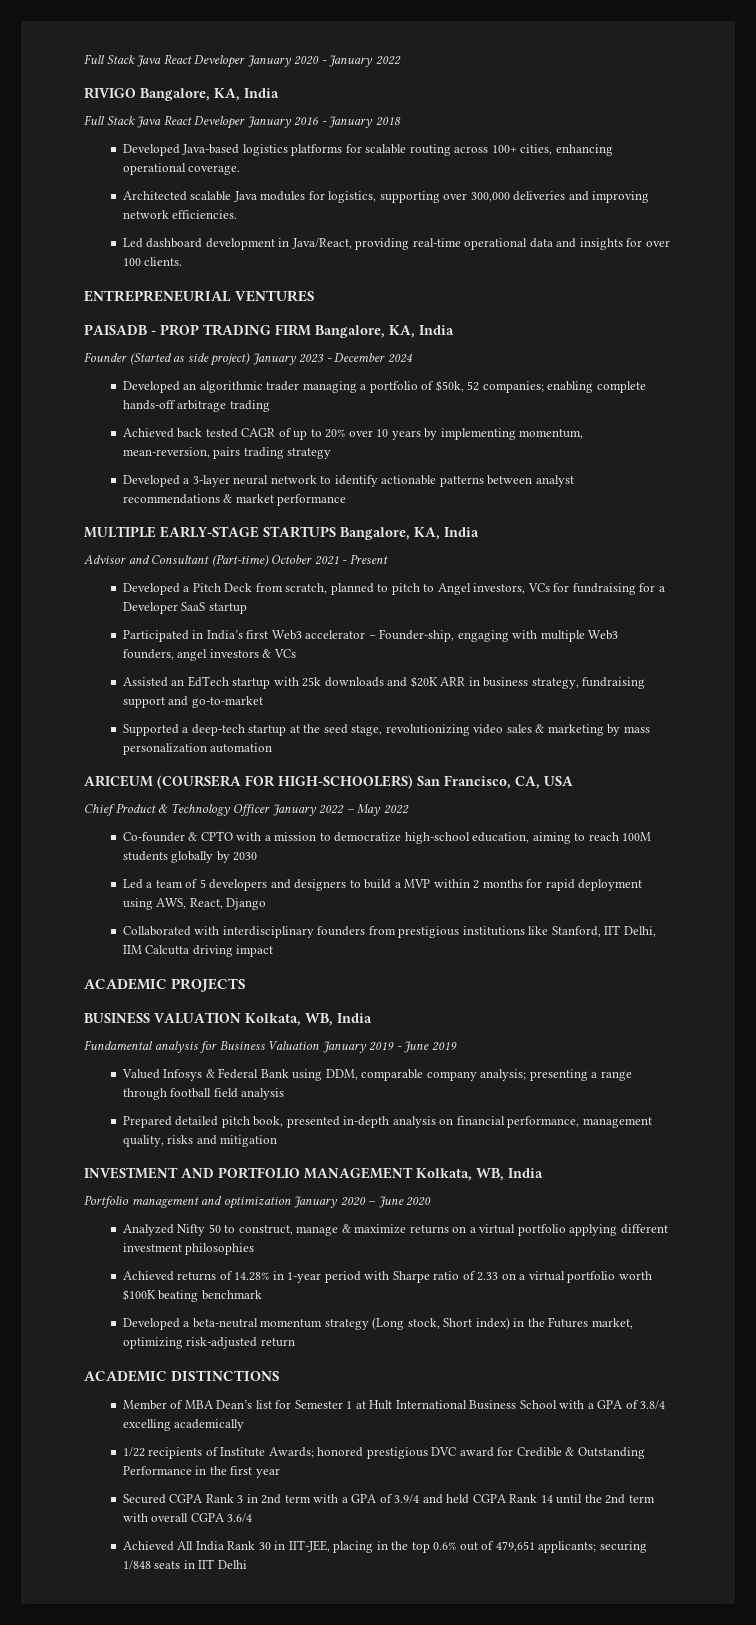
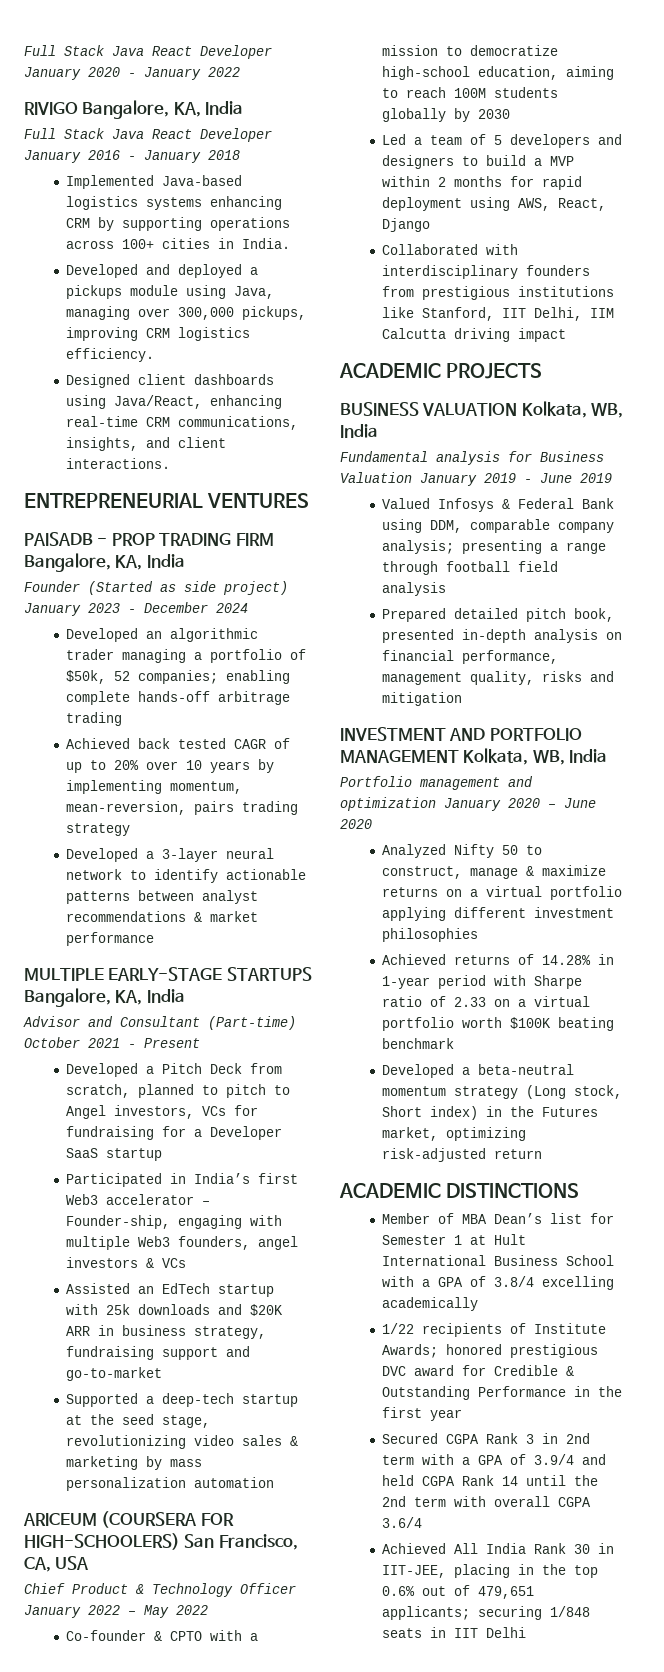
- Developed Java-based logistics platforms for scalable routing across 100+ cities, enhancing operational coverage.
- Architected scalable Java modules for logistics, supporting over 300,000 deliveries and improving network efficiencies.
- Led dashboard development in Java/React, providing real-time operational data and insights for over 100 clients.
+ Implemented Java-based logistics systems enhancing CRM by supporting operations across 100+ cities in India.
+ Developed and deployed a pickups module using Java, managing over 300,000 pickups, improving CRM logistics efficiency.
+ Designed client dashboards using Java/React, enhancing real-time CRM communications, insights, and client interactions.

